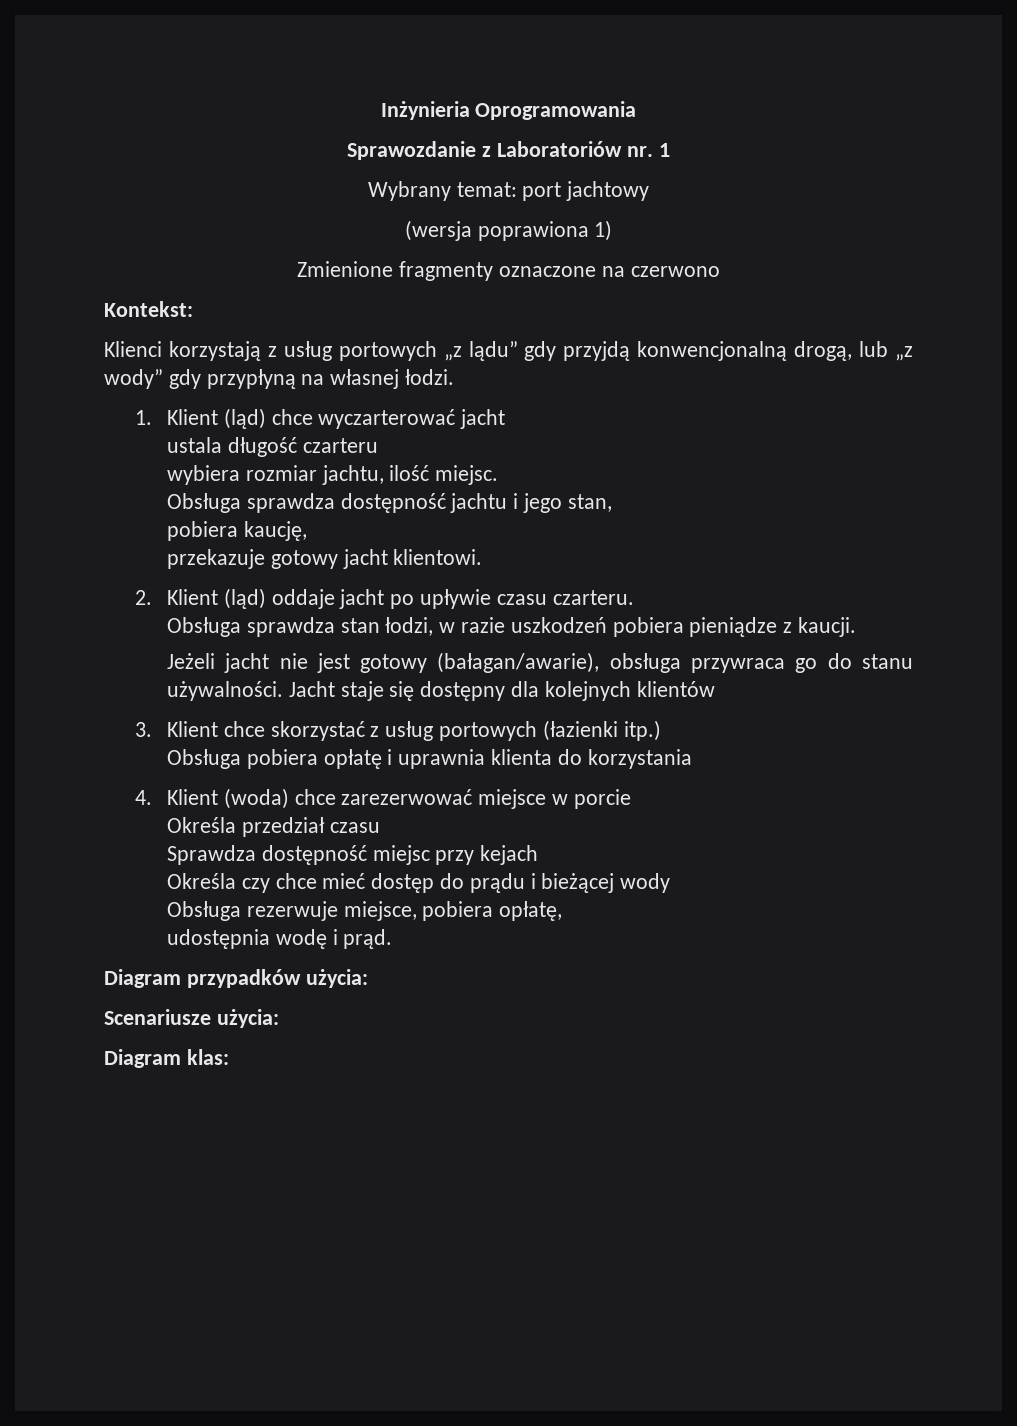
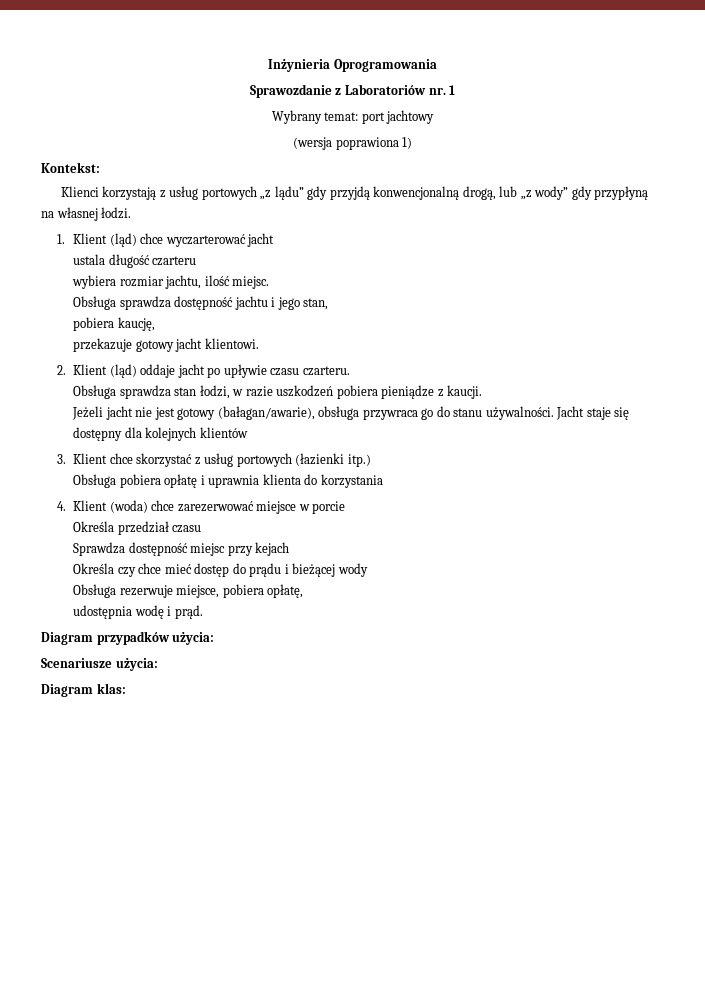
- Zmienione fragmenty oznaczone na czerwono

